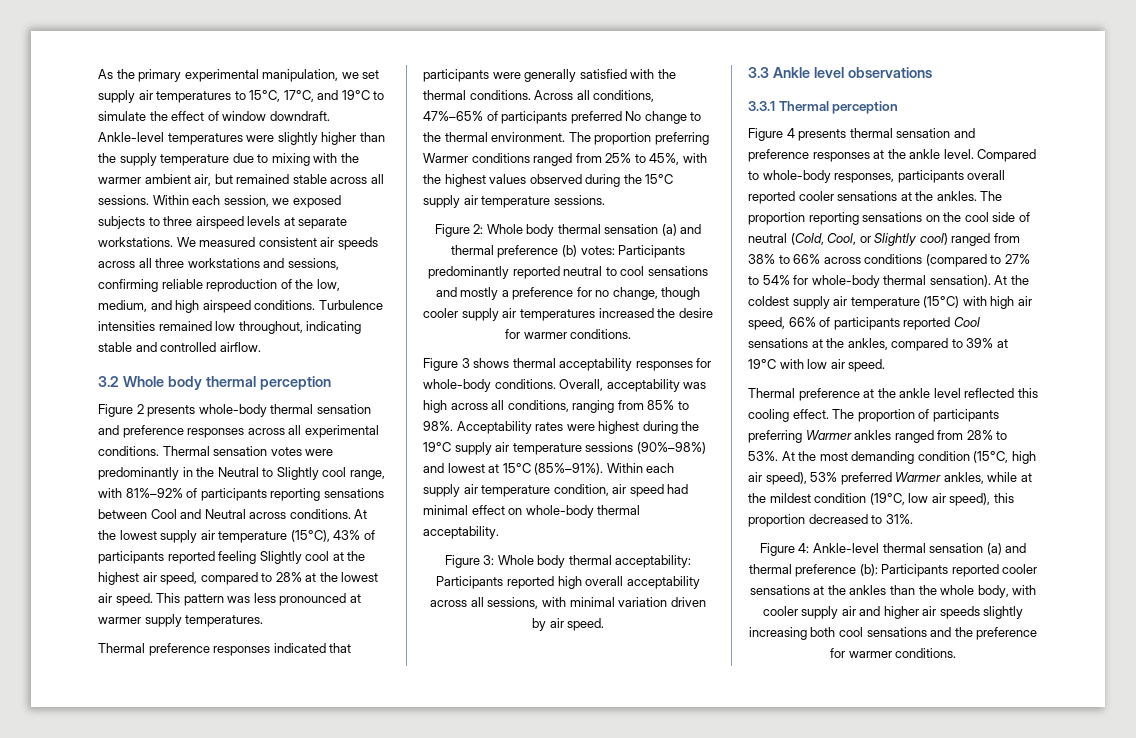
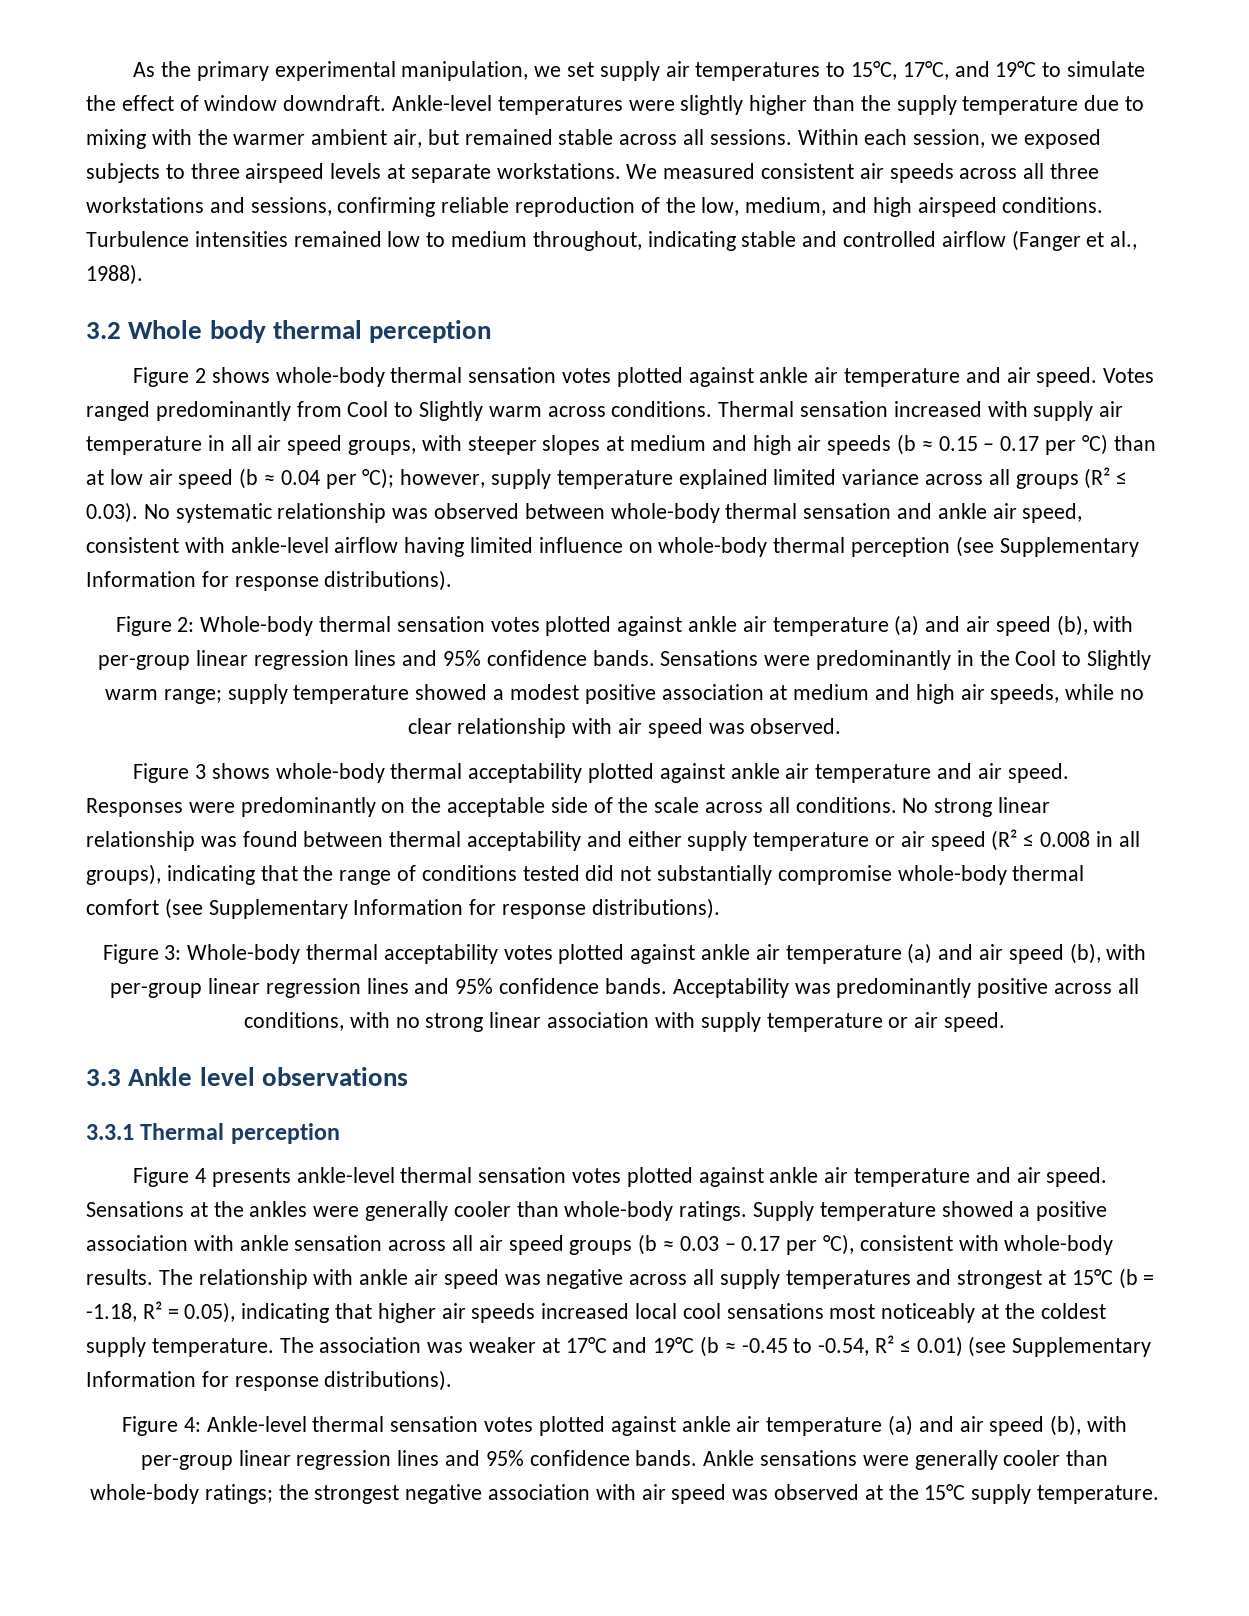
- Turbulence intensities remained low throughout, indicating stable and controlled airflow.
+ Turbulence intensities remained low to medium throughout, indicating stable and controlled airflow (Fanger et al., 1988).
- Figure 2 presents whole-body thermal sensation and preference responses across all experimental conditions. Thermal sensation votes were predominantly in the Neutral to Slightly cool range, with 81%–92% of participants reporting sensations between Cool and Neutral across conditions. At the lowest supply air temperature (15°C), 43% of participants reported feeling Slightly cool at the highest air speed, compared to 28% at the lowest air speed. This pattern was less pronounced at warmer supply temperatures.
- Thermal preference responses indicated that participants were generally satisfied with the thermal conditions. Across all conditions, 47%–65% of participants preferred No change to the thermal environment. The proportion preferring Warmer conditions ranged from 25% to 45%, with the highest values observed during the 15°C supply air temperature sessions.
- Figure 2: Whole body thermal sensation (a) and thermal preference (b) votes: Participants predominantly reported neutral to cool sensations and mostly a preference for no change, though cooler supply air temperatures increased the desire for warmer conditions.
+ Figure 2 shows whole-body thermal sensation votes plotted against ankle air temperature and air speed. Votes ranged predominantly from Cool to Slightly warm across conditions. Thermal sensation increased with supply air temperature in all air speed groups, with steeper slopes at medium and high air speeds (b ≈ 0.15 – 0.17 per °C) than at low air speed (b ≈ 0.04 per °C); however, supply temperature explained limited variance across all groups (R² ≤ 0.03). No systematic relationship was observed between whole-body thermal sensation and ankle air speed, consistent with ankle-level airflow having limited influence on whole-body thermal perception (see Supplementary Information for response distributions).
+ Figure 2: Whole-body thermal sensation votes plotted against ankle air temperature (a) and air speed (b), with per-group linear regression lines and 95% confidence bands. Sensations were predominantly in the Cool to Slightly warm range; supply temperature showed a modest positive association at medium and high air speeds, while no clear relationship with air speed was observed.
- Figure 3 shows thermal acceptability responses for whole-body conditions. Overall, acceptability was high across all conditions, ranging from 85% to 98%. Acceptability rates were highest during the 19°C supply air temperature sessions (90%–98%) and lowest at 15°C (85%–91%). Within each supply air temperature condition, air speed had minimal effect on whole-body thermal acceptability.
- Figure 3: Whole body thermal acceptability: Participants reported high overall acceptability across all sessions, with minimal variation driven by air speed.
+ Figure 3 shows whole-body thermal acceptability plotted against ankle air temperature and air speed. Responses were predominantly on the acceptable side of the scale across all conditions. No strong linear relationship was found between thermal acceptability and either supply temperature or air speed (R² ≤ 0.008 in all groups), indicating that the range of conditions tested did not substantially compromise whole-body thermal comfort (see Supplementary Information for response distributions).
+ Figure 3: Whole-body thermal acceptability votes plotted against ankle air temperature (a) and air speed (b), with per-group linear regression lines and 95% confidence bands. Acceptability was predominantly positive across all conditions, with no strong linear association with supply temperature or air speed.
- Figure 4 presents thermal sensation and preference responses at the ankle level. Compared to whole-body responses, participants overall reported cooler sensations at the ankles. The proportion reporting sensations on the cool side of neutral (Cold, Cool, or Slightly cool) ranged from 38% to 66% across conditions (compared to 27% to 54% for whole-body thermal sensation). At the coldest supply air temperature (15°C) with high air speed, 66% of participants reported Cool sensations at the ankles, compared to 39% at 19°C with low air speed.
- Thermal preference at the ankle level reflected this cooling effect. The proportion of participants preferring Warmer ankles ranged from 28% to 53%. At the most demanding condition (15°C, high air speed), 53% preferred Warmer ankles, while at the mildest condition (19°C, low air speed), this proportion decreased to 31%.
+ Figure 4 presents ankle-level thermal sensation votes plotted against ankle air temperature and air speed. Sensations at the ankles were generally cooler than whole-body ratings. Supply temperature showed a positive association with ankle sensation across all air speed groups (b ≈ 0.03 – 0.17 per °C), consistent with whole-body results. The relationship with ankle air speed was negative across all supply temperatures and strongest at 15°C (b = -1.18, R² = 0.05), indicating that higher air speeds increased local cool sensations most noticeably at the coldest supply temperature. The association was weaker at 17°C and 19°C (b ≈ -0.45 to -0.54, R² ≤ 0.01) (see Supplementary Information for response distributions).
- Figure 4: Ankle-level thermal sensation (a) and thermal preference (b): Participants reported cooler sensations at the ankles than the whole body, with cooler supply air and higher air speeds slightly increasing both cool sensations and the preference for warmer conditions.
+ Figure 4: Ankle-level thermal sensation votes plotted against ankle air temperature (a) and air speed (b), with per-group linear regression lines and 95% confidence bands. Ankle sensations were generally cooler than whole-body ratings; the strongest negative association with air speed was observed at the 15°C supply temperature.

